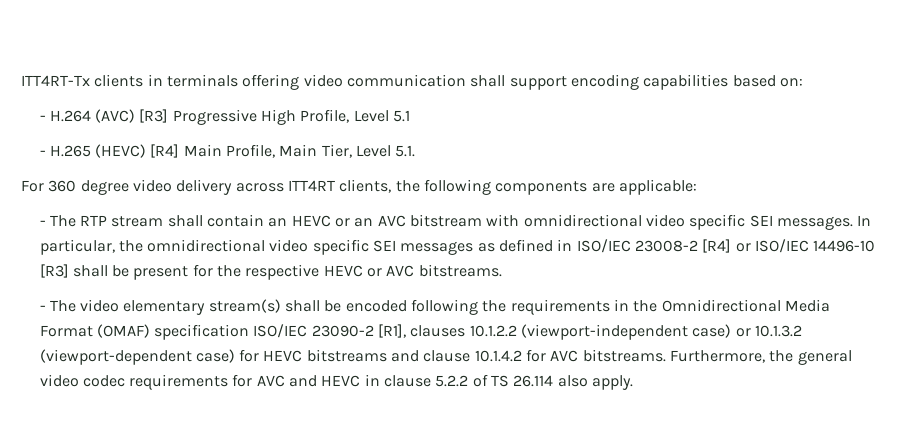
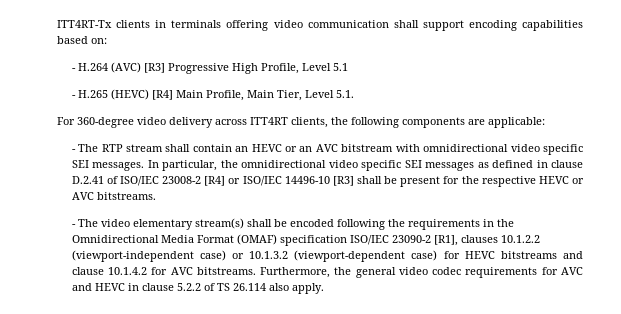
- For 360 degree video delivery across ITT4RT clients, the following components are applicable:
+ For 360-degree video delivery across ITT4RT clients, the following components are applicable:
- In particular, the omnidirectional video specific SEI messages as defined in ISO/IEC 23008-2 [R4] or ISO/IEC 14496-10 [R3] shall be present for the respective HEVC or AVC bitstreams.
+ In particular, the omnidirectional video specific SEI messages as defined in clause D.2.41 of ISO/IEC 23008-2 [R4] or ISO/IEC 14496-10 [R3] shall be present for the respective HEVC or AVC bitstreams.

